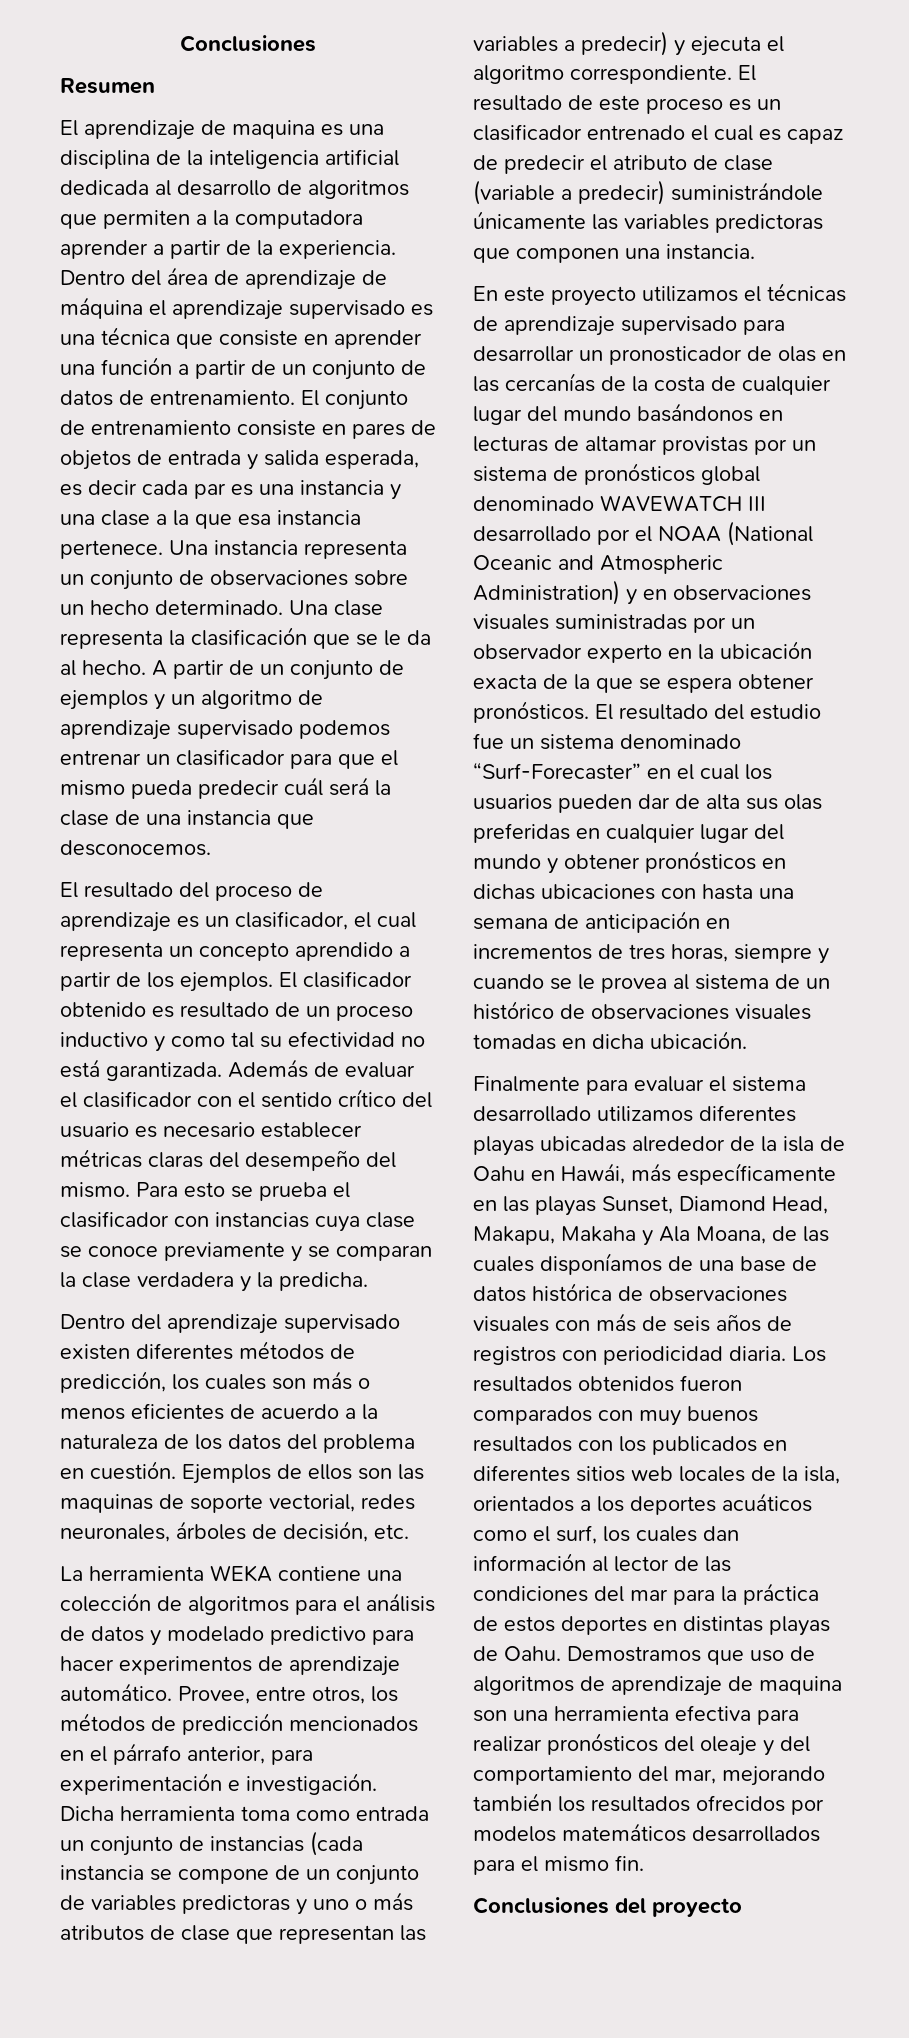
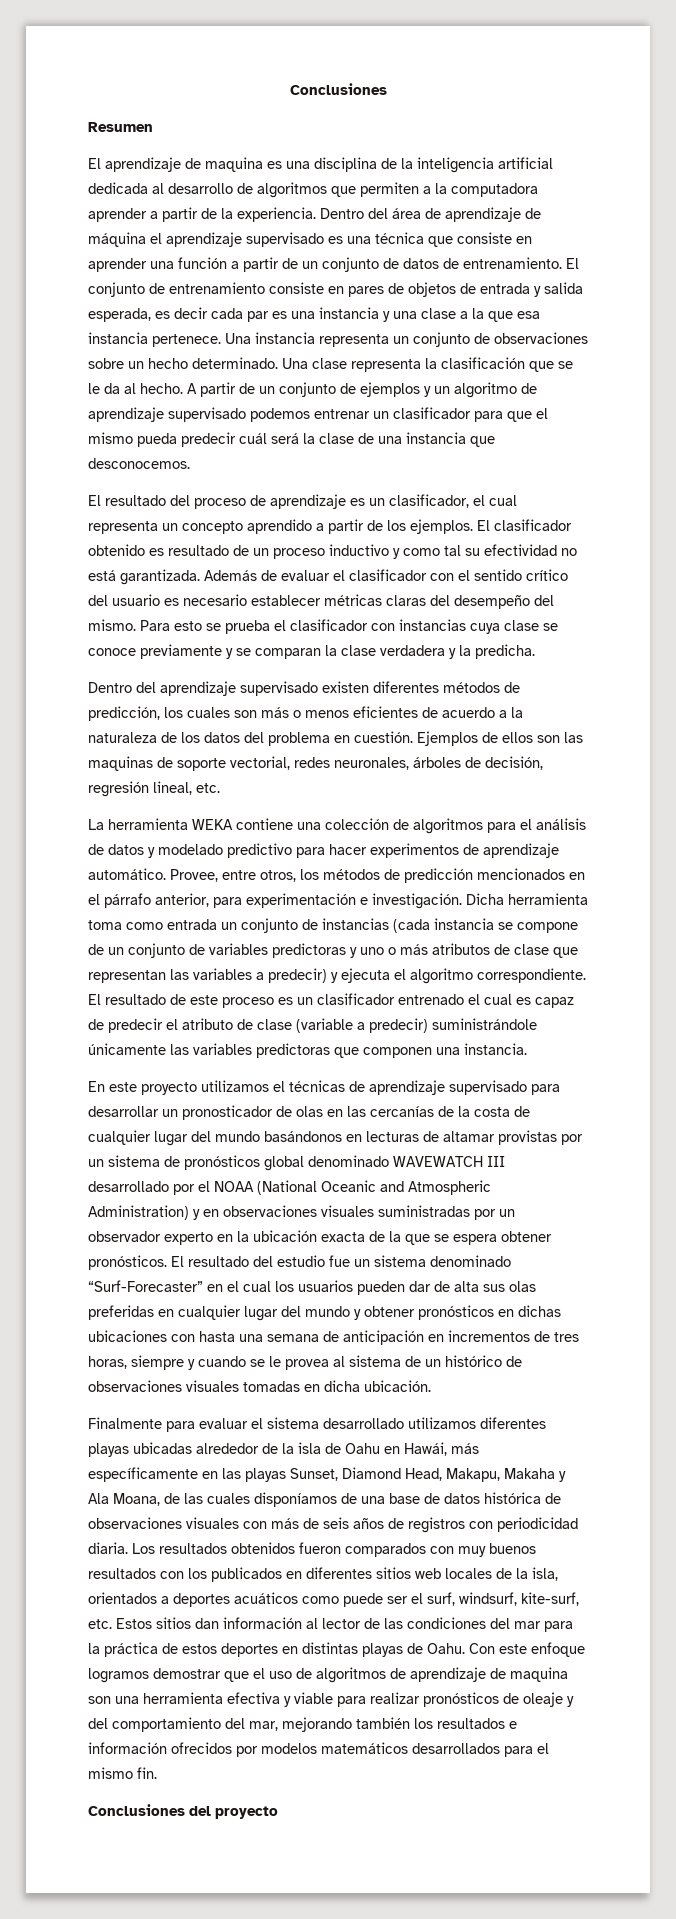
- Ejemplos de ellos son las maquinas de soporte vectorial, redes neuronales, árboles de decisión, etc.
+ Ejemplos de ellos son las maquinas de soporte vectorial, redes neuronales, árboles de decisión, regresión lineal, etc.
- Los resultados obtenidos fueron comparados con muy buenos resultados con los publicados en diferentes sitios web locales de la isla, orientados a los deportes acuáticos como el surf, los cuales dan información al lector de las condiciones del mar para la práctica de estos deportes en distintas playas de Oahu.
+ Los resultados obtenidos fueron comparados con muy buenos resultados con los publicados en diferentes sitios web locales de la isla, orientados a deportes acuáticos como puede ser el surf, windsurf, kite-surf, etc. Estos sitios dan información al lector de las condiciones del mar para la práctica de estos deportes en distintas playas de Oahu.
- Demostramos que uso de algoritmos de aprendizaje de maquina son una herramienta efectiva para realizar pronósticos del oleaje y del comportamiento del mar, mejorando también los resultados ofrecidos por modelos matemáticos desarrollados para el mismo fin.
+ Con este enfoque logramos demostrar que el uso de algoritmos de aprendizaje de maquina son una herramienta efectiva y viable para realizar pronósticos de oleaje y del comportamiento del mar, mejorando también los resultados e información ofrecidos por modelos matemáticos desarrollados para el mismo fin.

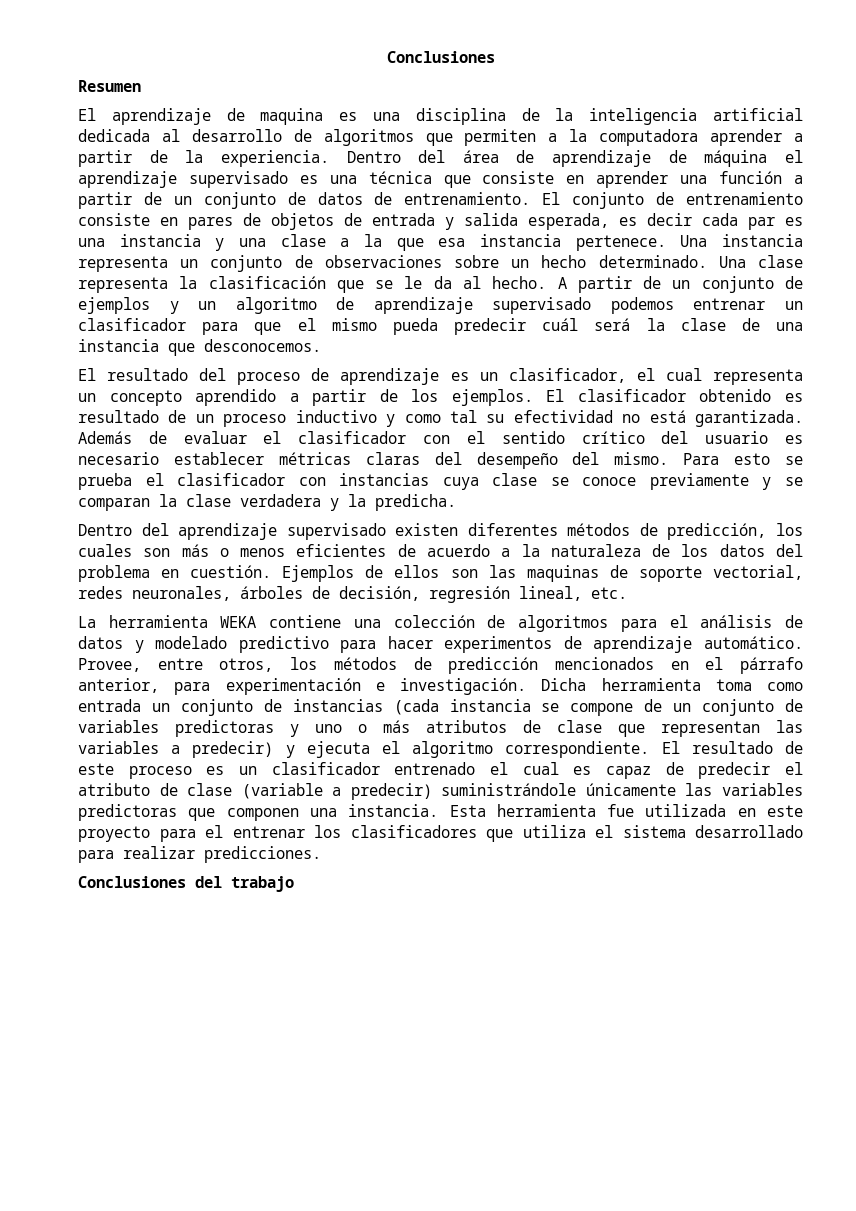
- El resultado de este proceso es un clasificador entrenado el cual es capaz de predecir el atributo de clase (variable a predecir) suministrándole únicamente las variables predictoras que componen una instancia.
- En este proyecto utilizamos el técnicas de aprendizaje supervisado para desarrollar un pronosticador de olas en las cercanías de la costa de cualquier lugar del mundo basándonos en lecturas de altamar provistas por un sistema de pronósticos global denominado WAVEWATCH III desarrollado por el NOAA (National Oceanic and Atmospheric Administration) y en observaciones visuales suministradas por un observador experto en la ubicación exacta de la que se espera obtener pronósticos. El resultado del estudio fue un sistema denominado “Surf-Forecaster” en el cual los usuarios pueden dar de alta sus olas preferidas en cualquier lugar del mundo y obtener pronósticos en dichas ubicaciones con hasta una semana de anticipación en incrementos de tres horas, siempre y cuando se le provea al sistema de un histórico de observaciones visuales tomadas en dicha ubicación.
- Finalmente para evaluar el sistema desarrollado utilizamos diferentes playas ubicadas alrededor de la isla de Oahu en Hawái, más específicamente en las playas Sunset, Diamond Head, Makapu, Makaha y Ala Moana, de las cuales disponíamos de una base de datos histórica de observaciones visuales con más de seis años de registros con periodicidad diaria. Los resultados obtenidos fueron comparados con muy buenos resultados con los publicados en diferentes sitios web locales de la isla, orientados a deportes acuáticos como puede ser el surf, windsurf, kite-surf, etc. Estos sitios dan información al lector de las condiciones del mar para la práctica de estos deportes en distintas playas de Oahu. Con este enfoque logramos demostrar que el uso de algoritmos de aprendizaje de maquina son una herramienta efectiva y viable para realizar pronósticos de oleaje y del comportamiento del mar, mejorando también los resultados e información ofrecidos por modelos matemáticos desarrollados para el mismo fin.
+ El resultado de este proceso es un clasificador entrenado el cual es capaz de predecir el atributo de clase (variable a predecir) suministrándole únicamente las variables predictoras que componen una instancia. Esta herramienta fue utilizada en este proyecto para el entrenar los clasificadores que utiliza el sistema desarrollado para realizar predicciones.
- Conclusiones del proyecto
+ Conclusiones del trabajo

